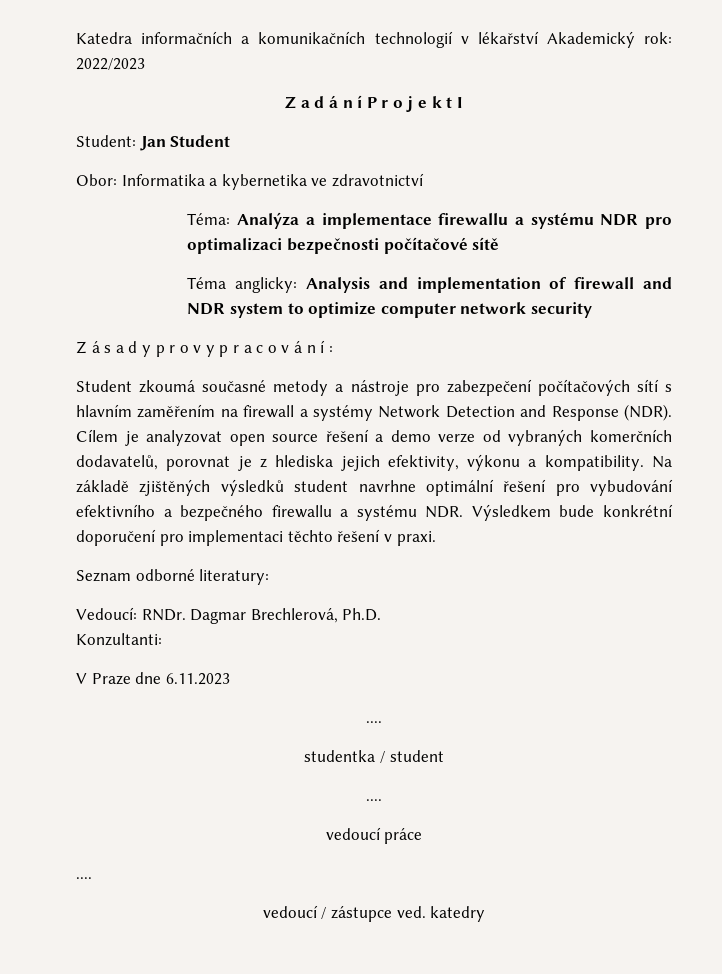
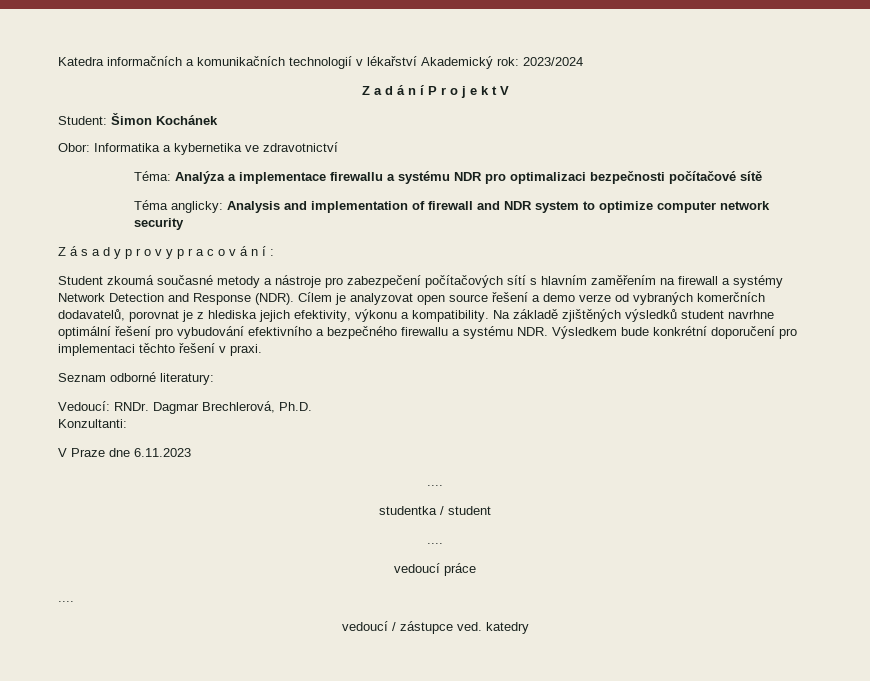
- Katedra informačních a komunikačních technologií v lékařství Akademický rok: 2022/2023
+ Katedra informačních a komunikačních technologií v lékařství Akademický rok: 2023/2024
- Z a d á n í P r o j e k t I
+ Z a d á n í P r o j e k t V
- Student: Jan Student
+ Student: Šimon Kochánek

